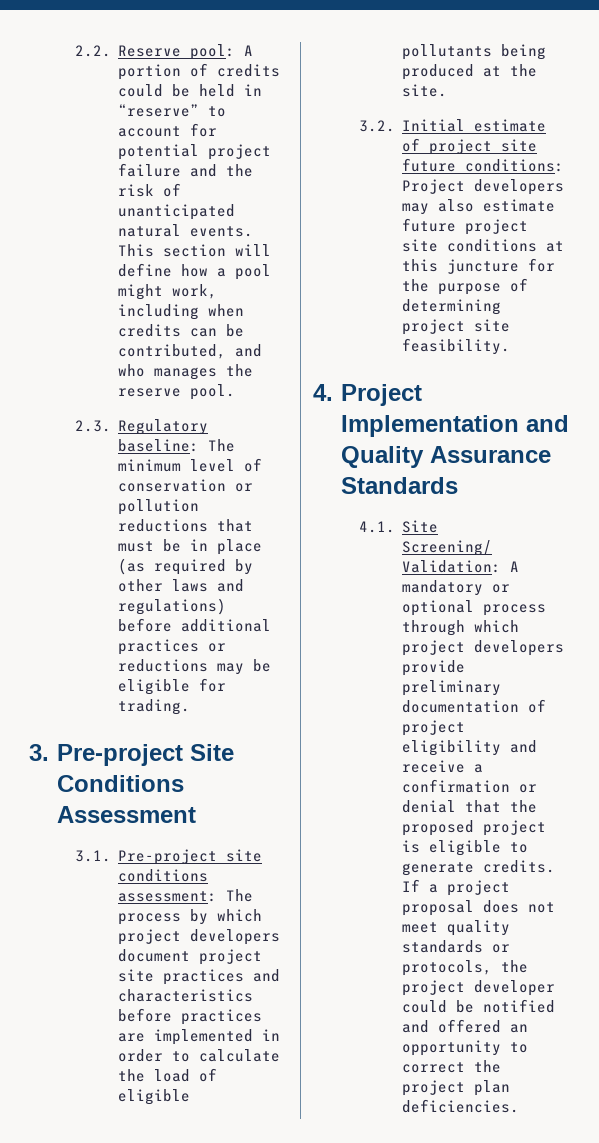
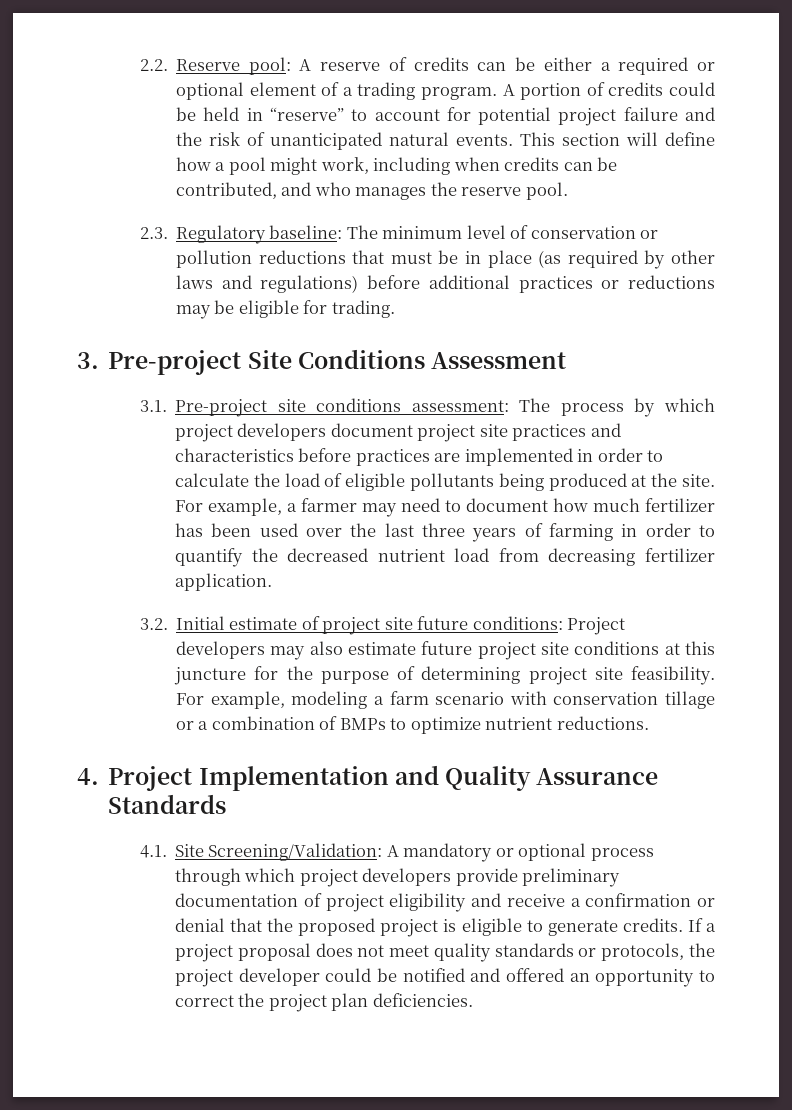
- 2.2. Reserve pool: A portion of credits could be held in “reserve” to account for potential project failure and the risk of unanticipated natural events.
+ 2.2. Reserve pool: A reserve of credits can be either a required or optional element of a trading program. A portion of credits could be held in “reserve” to account for potential project failure and the risk of unanticipated natural events.
+ For example, a farmer may need to document how much fertilizer has been used over the last three years of farming in order to quantify the decreased nutrient load from decreasing fertilizer application.
+ For example, modeling a farm scenario with conservation tillage or a combination of BMPs to optimize nutrient reductions.

